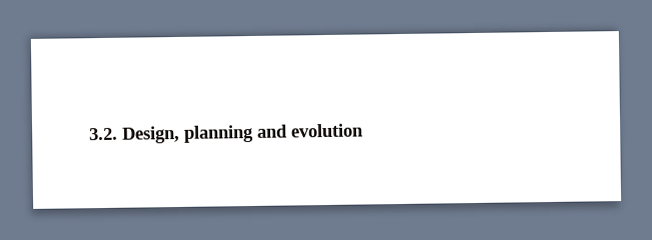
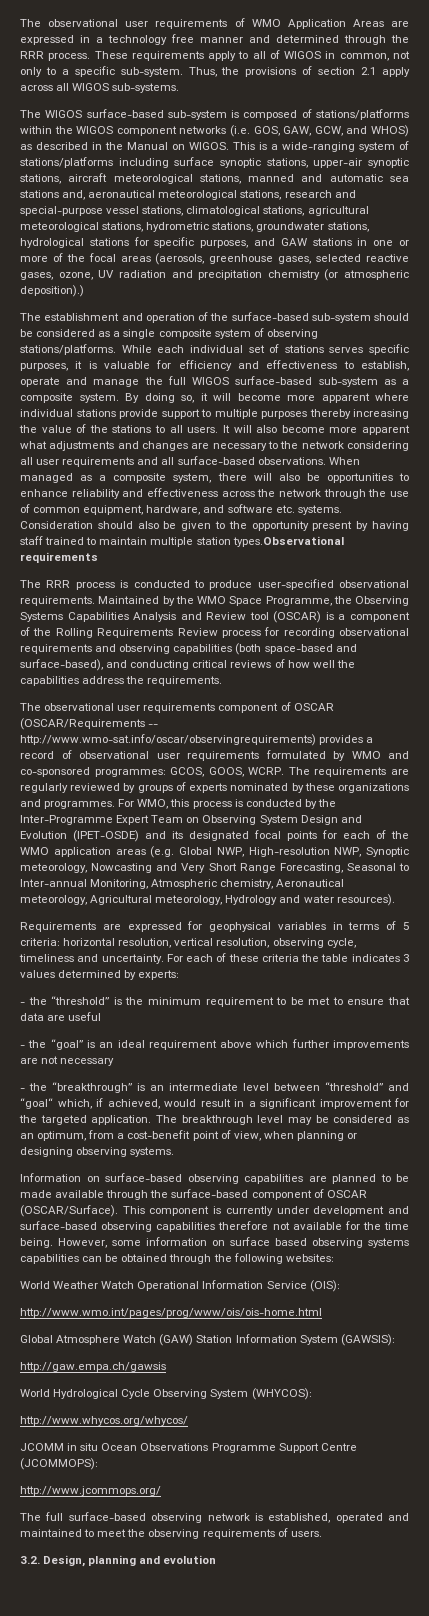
+ The observational user requirements of WMO Application Areas are expressed in a technology free manner and determined through the RRR process. These requirements apply to all of WIGOS in common, not only to a specific sub-system. Thus, the provisions of section 2.1 apply across all WIGOS sub-systems.
+ The WIGOS surface-based sub-system is composed of stations/platforms within the WIGOS component networks (i.e. GOS, GAW, GCW, and WHOS) as described in the Manual on WIGOS. This is a wide-ranging system of stations/platforms including surface synoptic stations, upper-air synoptic stations, aircraft meteorological stations, manned and automatic sea stations and, aeronautical meteorological stations, research and special-purpose vessel stations, climatological stations, agricultural meteorological stations, hydrometric stations, groundwater stations, hydrological stations for specific purposes, and GAW stations in one or more of the focal areas (aerosols, greenhouse gases, selected reactive gases, ozone, UV radiation and precipitation chemistry (or atmospheric deposition).)
+ The establishment and operation of the surface-based sub-system should be considered as a single composite system of observing stations/platforms. While each individual set of stations serves specific purposes, it is valuable for efficiency and effectiveness to establish, operate and manage the full WIGOS surface-based sub-system as a composite system. By doing so, it will become more apparent where individual stations provide support to multiple purposes thereby increasing the value of the stations to all users. It will also become more apparent what adjustments and changes are necessary to the network considering all user requirements and all surface-based observations. When managed as a composite system, there will also be opportunities to enhance reliability and effectiveness across the network through the use of common equipment, hardware, and software etc. systems. Consideration should also be given to the opportunity present by having staff trained to maintain multiple station types.Observational requirements
+ The RRR process is conducted to produce user-specified observational requirements. Maintained by the WMO Space Programme, the Observing Systems Capabilities Analysis and Review tool (OSCAR) is a component of the Rolling Requirements Review process for recording observational requirements and observing capabilities (both space-based and surface-based), and conducting critical reviews of how well the capabilities address the requirements.
+ The observational user requirements component of OSCAR (OSCAR/Requirements -- http://www.wmo-sat.info/oscar/observingrequirements) provides a record of observational user requirements formulated by WMO and co-sponsored programmes: GCOS, GOOS, WCRP. The requirements are regularly reviewed by groups of experts nominated by these organizations and programmes. For WMO, this process is conducted by the Inter-Programme Expert Team on Observing System Design and Evolution (IPET-OSDE) and its designated focal points for each of the WMO application areas (e.g. Global NWP, High-resolution NWP, Synoptic meteorology, Nowcasting and Very Short Range Forecasting, Seasonal to Inter-annual Monitoring, Atmospheric chemistry, Aeronautical meteorology, Agricultural meteorology, Hydrology and water resources).
+ Requirements are expressed for geophysical variables in terms of 5 criteria: horizontal resolution, vertical resolution, observing cycle, timeliness and uncertainty. For each of these criteria the table indicates 3 values determined by experts:
+ - the “threshold” is the minimum requirement to be met to ensure that data are useful
+ - the “goal” is an ideal requirement above which further improvements are not necessary
+ - the “breakthrough” is an intermediate level between “threshold” and “goal“ which, if achieved, would result in a significant improvement for the targeted application. The breakthrough level may be considered as an optimum, from a cost-benefit point of view, when planning or designing observing systems.
+ Information on surface-based observing capabilities are planned to be made available through the surface-based component of OSCAR (OSCAR/Surface). This component is currently under development and surface-based observing capabilities therefore not available for the time being. However, some information on surface based observing systems capabilities can be obtained through the following websites:
+ World Weather Watch Operational Information Service (OIS):
+ http://www.wmo.int/pages/prog/www/ois/ois-home.html
+ Global Atmosphere Watch (GAW) Station Information System (GAWSIS):
+ http://gaw.empa.ch/gawsis
+ World Hydrological Cycle Observing System (WHYCOS):
+ http://www.whycos.org/whycos/
+ JCOMM in situ Ocean Observations Programme Support Centre (JCOMMOPS):
+ http://www.jcommops.org/
+ The full surface-based observing network is established, operated and maintained to meet the observing requirements of users.

